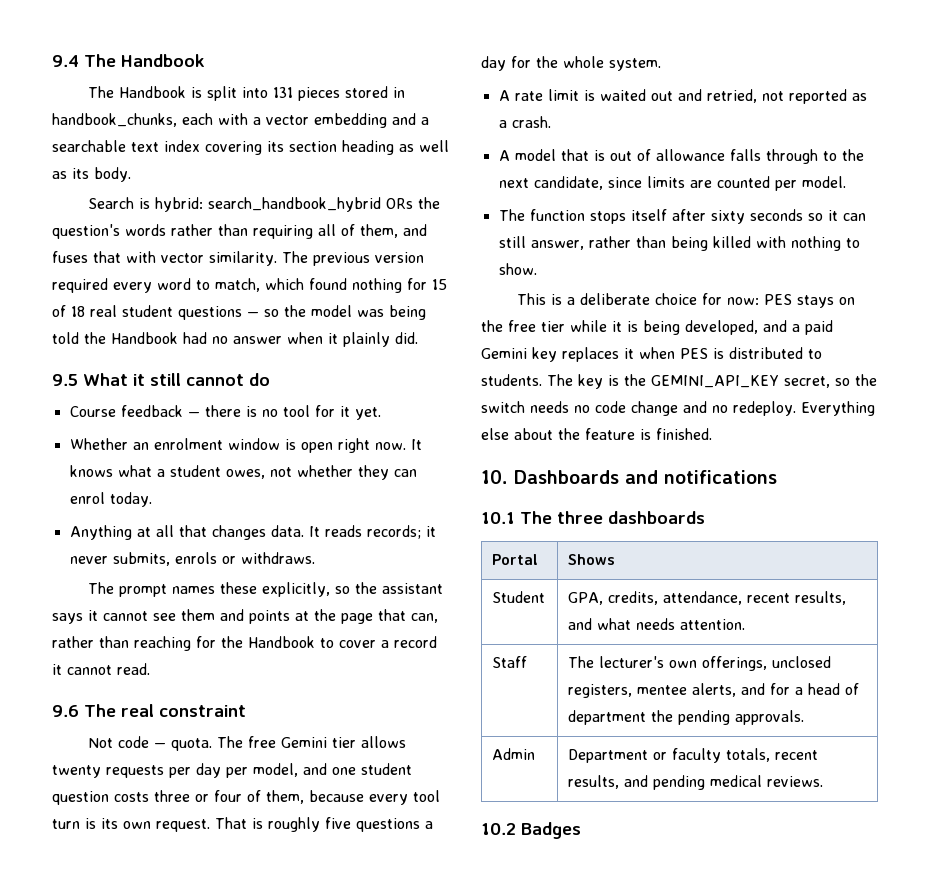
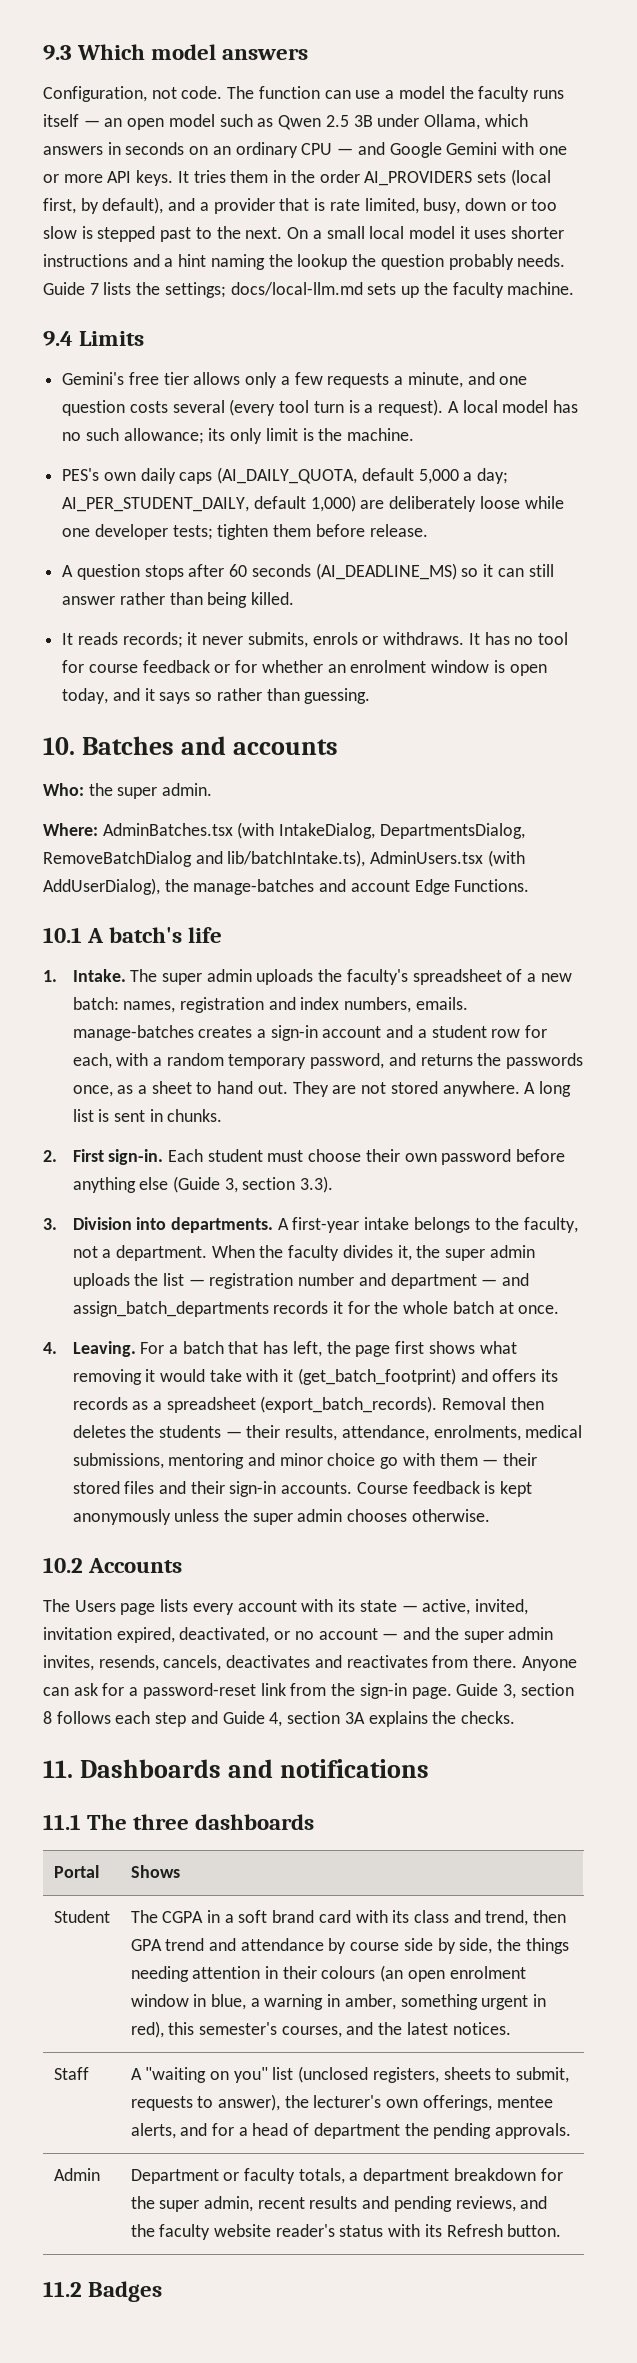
- 9.4 The Handbook
- The Handbook is split into 131 pieces stored in handbook_chunks, each with a vector embedding and a searchable text index covering its section heading as well as its body.
- Search is hybrid: search_handbook_hybrid ORs the question's words rather than requiring all of them, and fuses that with vector similarity. The previous version required every word to match, which found nothing for 15 of 18 real student questions — so the model was being told the Handbook had no answer when it plainly did.
- 9.5 What it still cannot do
- Course feedback — there is no tool for it yet.
- Whether an enrolment window is open right now. It knows what a student owes, not whether they can enrol today.
- Anything at all that changes data. It reads records; it never submits, enrols or withdraws.
- The prompt names these explicitly, so the assistant says it cannot see them and points at the page that can, rather than reaching for the Handbook to cover a record it cannot read.
- 9.6 The real constraint
- Not code — quota. The free Gemini tier allows twenty requests per day per model, and one student question costs three or four of them, because every tool turn is its own request. That is roughly five questions a day for the whole system.
- A rate limit is waited out and retried, not reported as a crash.
- A model that is out of allowance falls through to the next candidate, since limits are counted per model.
- The function stops itself after sixty seconds so it can still answer, rather than being killed with nothing to show.
- This is a deliberate choice for now: PES stays on the free tier while it is being developed, and a paid Gemini key replaces it when PES is distributed to students. The key is the GEMINI_API_KEY secret, so the switch needs no code change and no redeploy. Everything else about the feature is finished.
- 10. Dashboards and notifications
+ 9.3 Which model answers
+ Configuration, not code. The function can use a model the faculty runs itself — an open model such as Qwen 2.5 3B under Ollama, which answers in seconds on an ordinary CPU — and Google Gemini with one or more API keys. It tries them in the order AI_PROVIDERS sets (local first, by default), and a provider that is rate limited, busy, down or too slow is stepped past to the next. On a small local model it uses shorter instructions and a hint naming the lookup the question probably needs. Guide 7 lists the settings; docs/local-llm.md sets up the faculty machine.
+ 9.4 Limits
+ Gemini's free tier allows only a few requests a minute, and one question costs several (every tool turn is a request). A local model has no such allowance; its only limit is the machine.
+ PES's own daily caps (AI_DAILY_QUOTA, default 5,000 a day; AI_PER_STUDENT_DAILY, default 1,000) are deliberately loose while one developer tests; tighten them before release.
+ A question stops after 60 seconds (AI_DEADLINE_MS) so it can still answer rather than being killed.
+ It reads records; it never submits, enrols or withdraws. It has no tool for course feedback or for whether an enrolment window is open today, and it says so rather than guessing.
+ 10. Batches and accounts
+ Who: the super admin.
+ Where: AdminBatches.tsx (with IntakeDialog, DepartmentsDialog, RemoveBatchDialog and lib/batchIntake.ts), AdminUsers.tsx (with AddUserDialog), the manage-batches and account Edge Functions.
+ 10.1 A batch's life
+ 1. Intake. The super admin uploads the faculty's spreadsheet of a new batch: names, registration and index numbers, emails. manage-batches creates a sign-in account and a student row for each, with a random temporary password, and returns the passwords once, as a sheet to hand out. They are not stored anywhere. A long list is sent in chunks.
+ 2. First sign-in. Each student must choose their own password before anything else (Guide 3, section 3.3).
+ 3. Division into departments. A first-year intake belongs to the faculty, not a department. When the faculty divides it, the super admin uploads the list — registration number and department — and assign_batch_departments records it for the whole batch at once.
+ 4. Leaving. For a batch that has left, the page first shows what removing it would take with it (get_batch_footprint) and offers its records as a spreadsheet (export_batch_records). Removal then deletes the students — their results, attendance, enrolments, medical submissions, mentoring and minor choice go with them — their stored files and their sign-in accounts. Course feedback is kept anonymously unless the super admin chooses otherwise.
+ 10.2 Accounts
+ The Users page lists every account with its state — active, invited, invitation expired, deactivated, or no account — and the super admin invites, resends, cancels, deactivates and reactivates from there. Anyone can ask for a password-reset link from the sign-in page. Guide 3, section 8 follows each step and Guide 4, section 3A explains the checks.
+ 11. Dashboards and notifications
- 10.1 The three dashboards
+ 11.1 The three dashboards
- GPA, credits, attendance, recent results, and what needs attention.
- Staff | The lecturer's own offerings, unclosed registers, mentee alerts, and for a head of department the pending approvals.
+ The CGPA in a soft brand card with its class and trend, then GPA trend and attendance by course side by side, the things needing attention in their colours (an open enrolment window in blue, a warning in amber, something urgent in red), this semester's courses, and the latest notices.
+ Staff | A "waiting on you" list (unclosed registers, sheets to submit, requests to answer), the lecturer's own offerings, mentee alerts, and for a head of department the pending approvals.
- Admin | Department or faculty totals, recent results, and pending medical reviews.
- 10.2 Badges
+ Admin | Department or faculty totals, a department breakdown for the super admin, recent results and pending reviews, and the faculty website reader's status with its Refresh button.
+ 11.2 Badges

